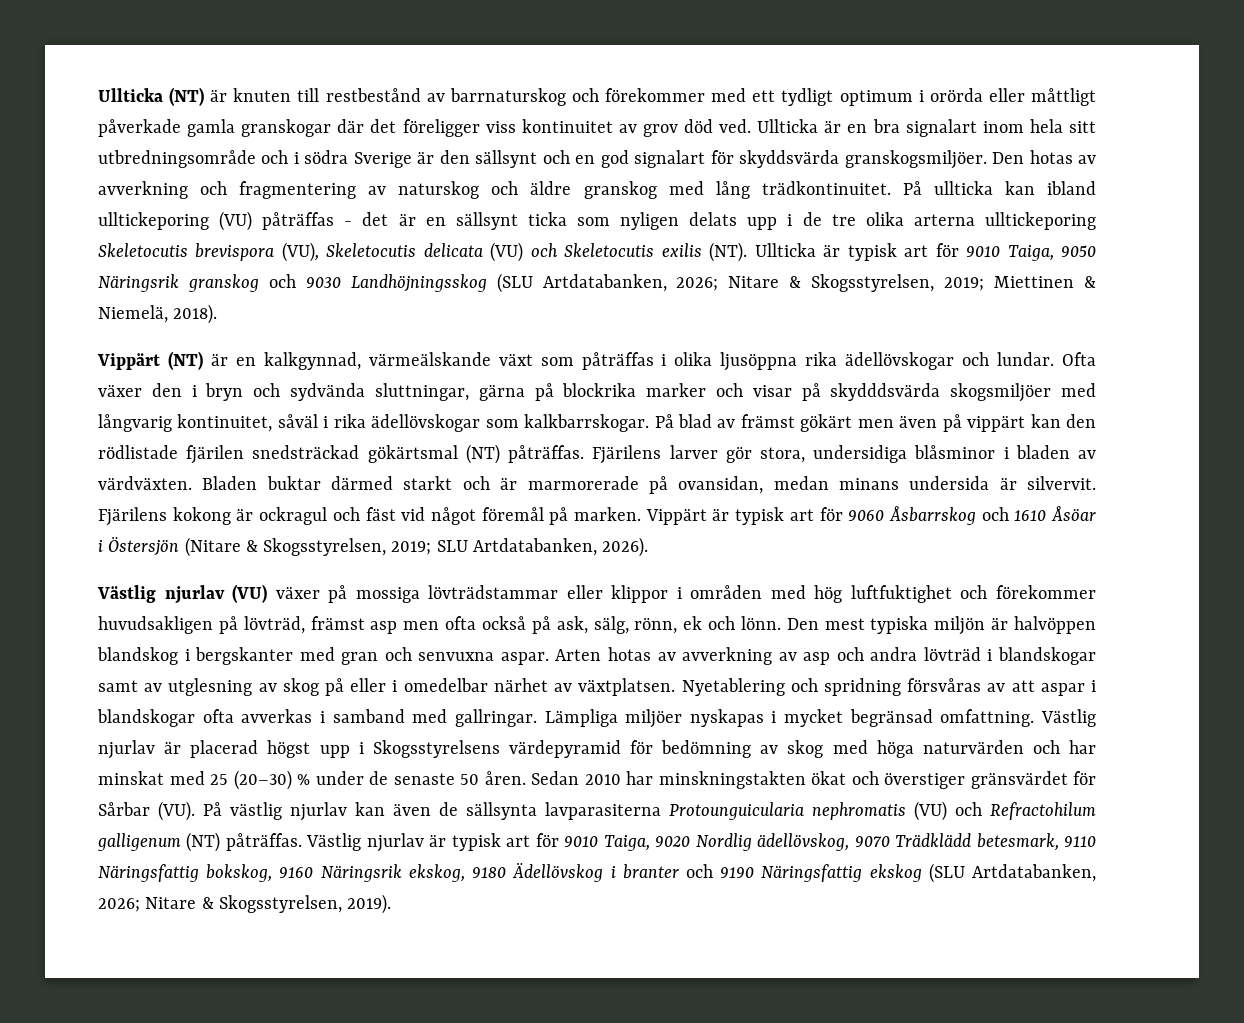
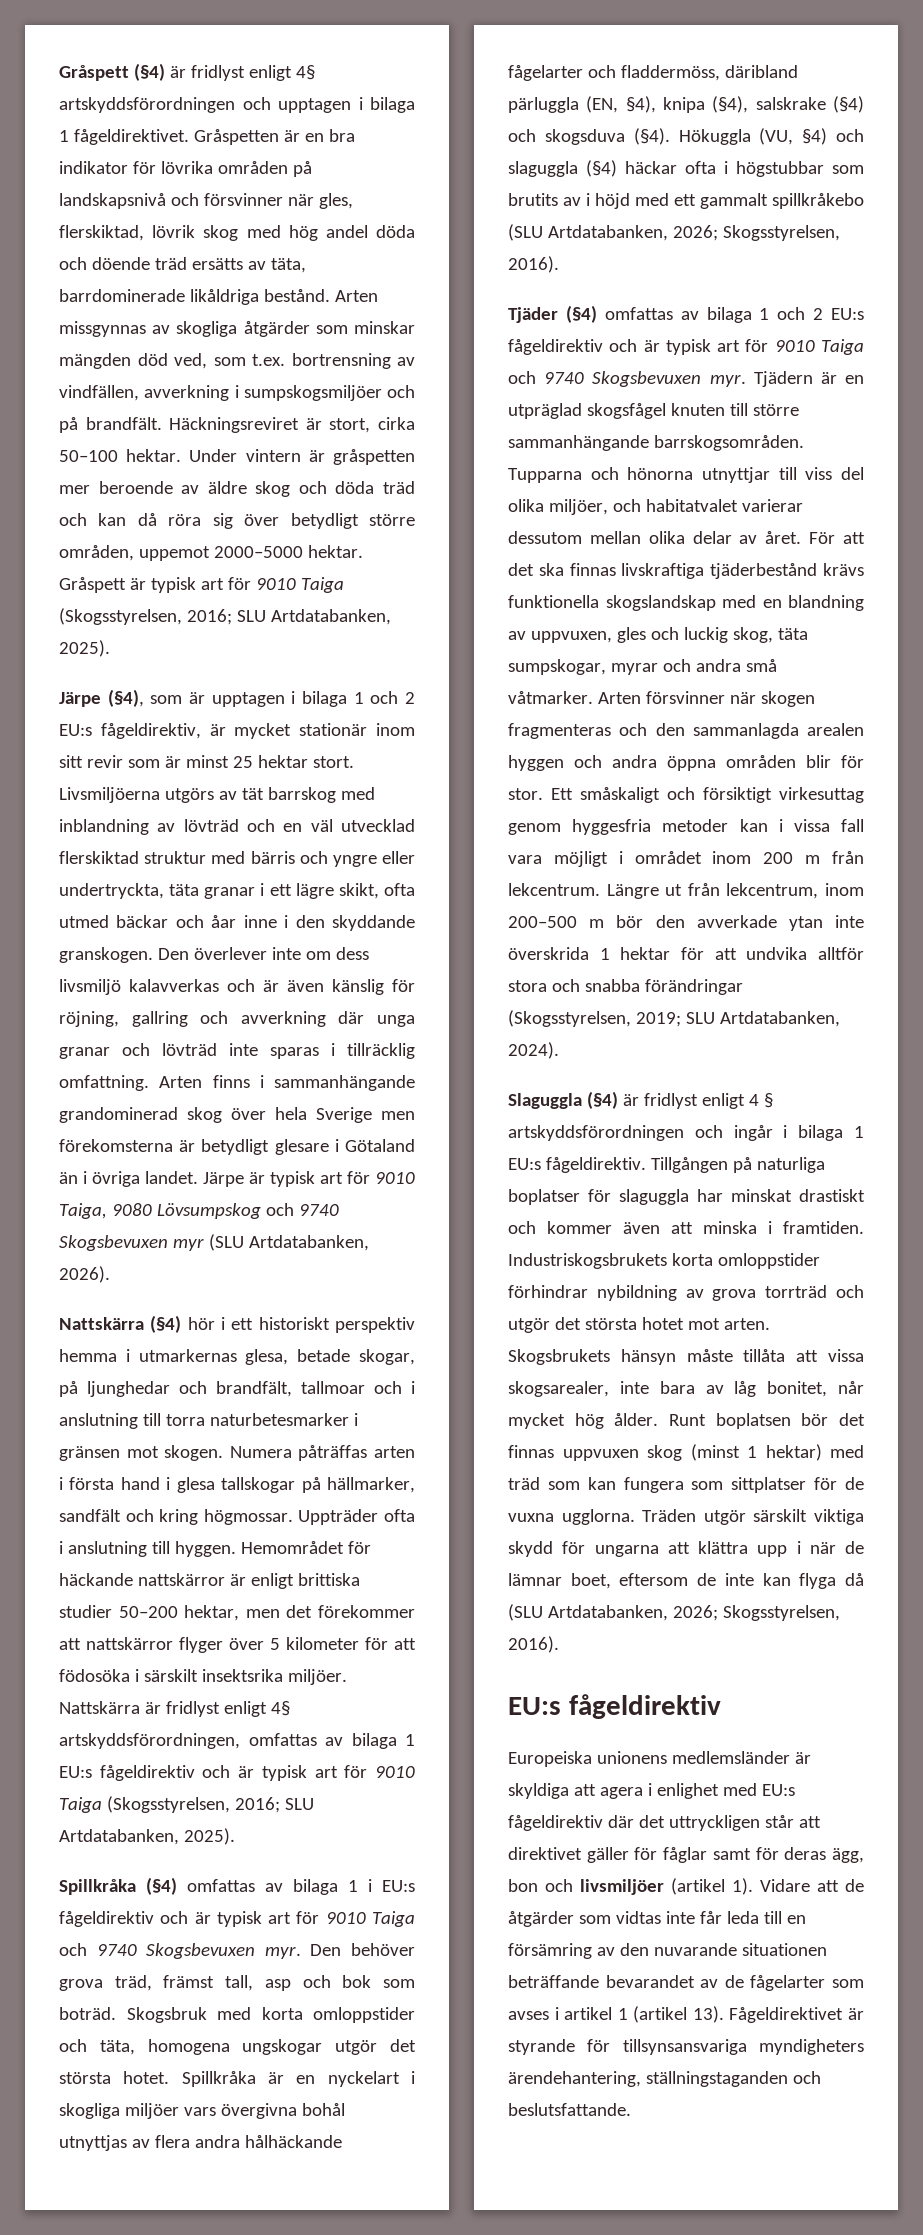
- Ullticka (NT) är knuten till restbestånd av barrnaturskog och förekommer med ett tydligt optimum i orörda eller måttligt påverkade gamla granskogar där det föreligger viss kontinuitet av grov död ved. Ullticka är en bra signalart inom hela sitt utbredningsområde och i södra Sverige är den sällsynt och en god signalart för skyddsvärda granskogsmiljöer. Den hotas av avverkning och fragmentering av naturskog och äldre granskog med lång trädkontinuitet. På ullticka kan ibland ulltickeporing (VU) påträffas - det är en sällsynt ticka som nyligen delats upp i de tre olika arterna ulltickeporing Skeletocutis brevispora (VU), Skeletocutis delicata (VU) och Skeletocutis exilis (NT). Ullticka är typisk art för 9010 Taiga, 9050 Näringsrik granskog och 9030 Landhöjningsskog (SLU Artdatabanken, 2026; Nitare & Skogsstyrelsen, 2019; Miettinen & Niemelä, 2018).
- Vippärt (NT) är en kalkgynnad, värmeälskande växt som påträffas i olika ljusöppna rika ädellövskogar och lundar. Ofta växer den i bryn och sydvända sluttningar, gärna på blockrika marker och visar på skydddsvärda skogsmiljöer med långvarig kontinuitet, såväl i rika ädellövskogar som kalkbarrskogar. På blad av främst gökärt men även på vippärt kan den rödlistade fjärilen snedsträckad gökärtsmal (NT) påträffas. Fjärilens larver gör stora, undersidiga blåsminor i bladen av värdväxten. Bladen buktar därmed starkt och är marmorerade på ovansidan, medan minans undersida är silvervit. Fjärilens kokong är ockragul och fäst vid något föremål på marken. Vippärt är typisk art för 9060 Åsbarrskog och 1610 Åsöar i Östersjön (Nitare & Skogsstyrelsen, 2019; SLU Artdatabanken, 2026).
- Västlig njurlav (VU) växer på mossiga lövträdstammar eller klippor i områden med hög luftfuktighet och förekommer huvudsakligen på lövträd, främst asp men ofta också på ask, sälg, rönn, ek och lönn. Den mest typiska miljön är halvöppen blandskog i bergskanter med gran och senvuxna aspar. Arten hotas av avverkning av asp och andra lövträd i blandskogar samt av utglesning av skog på eller i omedelbar närhet av växtplatsen. Nyetablering och spridning försvåras av att aspar i blandskogar ofta avverkas i samband med gallringar. Lämpliga miljöer nyskapas i mycket begränsad omfattning. Västlig njurlav är placerad högst upp i Skogsstyrelsens värdepyramid för bedömning av skog med höga naturvärden och har minskat med 25 (20–30) % under de senaste 50 åren. Sedan 2010 har minskningstakten ökat och överstiger gränsvärdet för Sårbar (VU). På västlig njurlav kan även de sällsynta lavparasiterna Protounguicularia nephromatis (VU) och Refractohilum galligenum (NT) påträffas. Västlig njurlav är typisk art för 9010 Taiga, 9020 Nordlig ädellövskog, 9070 Trädklädd betesmark, 9110 Näringsfattig bokskog, 9160 Näringsrik ekskog, 9180 Ädellövskog i branter och 9190 Näringsfattig ekskog (SLU Artdatabanken, 2026; Nitare & Skogsstyrelsen, 2019).
+ Gråspett (§4) är fridlyst enligt 4§ artskyddsförordningen och upptagen i bilaga 1 fågeldirektivet. Gråspetten är en bra indikator för lövrika områden på landskapsnivå och försvinner när gles, flerskiktad, lövrik skog med hög andel döda och döende träd ersätts av täta, barrdominerade likåldriga bestånd. Arten missgynnas av skogliga åtgärder som minskar mängden död ved, som t.ex. bortrensning av vindfällen, avverkning i sumpskogsmiljöer och på brandfält. Häckningsreviret är stort, cirka 50–100 hektar. Under vintern är gråspetten mer beroende av äldre skog och döda träd och kan då röra sig över betydligt större områden, uppemot 2000–5000 hektar. Gråspett är typisk art för 9010 Taiga (Skogsstyrelsen, 2016; SLU Artdatabanken, 2025).
+ Järpe (§4), som är upptagen i bilaga 1 och 2 EU:s fågeldirektiv, är mycket stationär inom sitt revir som är minst 25 hektar stort. Livsmiljöerna utgörs av tät barrskog med inblandning av lövträd och en väl utvecklad flerskiktad struktur med bärris och yngre eller undertryckta, täta granar i ett lägre skikt, ofta utmed bäckar och åar inne i den skyddande granskogen. Den överlever inte om dess livsmiljö kalavverkas och är även känslig för röjning, gallring och avverkning där unga granar och lövträd inte sparas i tillräcklig omfattning. Arten finns i sammanhängande grandominerad skog över hela Sverige men förekomsterna är betydligt glesare i Götaland än i övriga landet. Järpe är typisk art för 9010 Taiga, 9080 Lövsumpskog och 9740 Skogsbevuxen myr (SLU Artdatabanken, 2026).
+ Nattskärra (§4) hör i ett historiskt perspektiv hemma i utmarkernas glesa, betade skogar, på ljunghedar och brandfält, tallmoar och i anslutning till torra naturbetesmarker i gränsen mot skogen. Numera påträffas arten i första hand i glesa tallskogar på hällmarker, sandfält och kring högmossar. Uppträder ofta i anslutning till hyggen. Hemområdet för häckande nattskärror är enligt brittiska studier 50–200 hektar, men det förekommer att nattskärror flyger över 5 kilometer för att födosöka i särskilt insektsrika miljöer. Nattskärra är fridlyst enligt 4§ artskyddsförordningen, omfattas av bilaga 1 EU:s fågeldirektiv och är typisk art för 9010 Taiga (Skogsstyrelsen, 2016; SLU Artdatabanken, 2025).
+ Spillkråka (§4) omfattas av bilaga 1 i EU:s fågeldirektiv och är typisk art för 9010 Taiga och 9740 Skogsbevuxen myr. Den behöver grova träd, främst tall, asp och bok som boträd. Skogsbruk med korta omloppstider och täta, homogena ungskogar utgör det största hotet. Spillkråka är en nyckelart i skogliga miljöer vars övergivna bohål utnyttjas av flera andra hålhäckande fågelarter och fladdermöss, däribland pärluggla (EN, §4), knipa (§4), salskrake (§4) och skogsduva (§4). Hökuggla (VU, §4) och slaguggla (§4) häckar ofta i högstubbar som brutits av i höjd med ett gammalt spillkråkebo (SLU Artdatabanken, 2026; Skogsstyrelsen, 2016).
+ Tjäder (§4) omfattas av bilaga 1 och 2 EU:s fågeldirektiv och är typisk art för 9010 Taiga och 9740 Skogsbevuxen myr. Tjädern är en utpräglad skogsfågel knuten till större sammanhängande barrskogsområden. Tupparna och hönorna utnyttjar till viss del olika miljöer, och habitatvalet varierar dessutom mellan olika delar av året. För att det ska finnas livskraftiga tjäderbestånd krävs funktionella skogslandskap med en blandning av uppvuxen, gles och luckig skog, täta sumpskogar, myrar och andra små våtmarker. Arten försvinner när skogen fragmenteras och den sammanlagda arealen hyggen och andra öppna områden blir för stor. Ett småskaligt och försiktigt virkesuttag genom hyggesfria metoder kan i vissa fall vara möjligt i området inom 200 m från lekcentrum. Längre ut från lekcentrum, inom 200–500 m bör den avverkade ytan inte överskrida 1 hektar för att undvika alltför stora och snabba förändringar (Skogsstyrelsen, 2019; SLU Artdatabanken, 2024).
+ Slaguggla (§4) är fridlyst enligt 4 § artskyddsförordningen och ingår i bilaga 1 EU:s fågeldirektiv. Tillgången på naturliga boplatser för slaguggla har minskat drastiskt och kommer även att minska i framtiden. Industriskogsbrukets korta omloppstider förhindrar nybildning av grova torrträd och utgör det största hotet mot arten. Skogsbrukets hänsyn måste tillåta att vissa skogsarealer, inte bara av låg bonitet, når mycket hög ålder. Runt boplatsen bör det finnas uppvuxen skog (minst 1 hektar) med träd som kan fungera som sittplatser för de vuxna ugglorna. Träden utgör särskilt viktiga skydd för ungarna att klättra upp i när de lämnar boet, eftersom de inte kan flyga då (SLU Artdatabanken, 2026; Skogsstyrelsen, 2016).
+ EU:s fågeldirektiv
+ Europeiska unionens medlemsländer är skyldiga att agera i enlighet med EU:s fågeldirektiv där det uttryckligen står att direktivet gäller för fåglar samt för deras ägg, bon och livsmiljöer (artikel 1). Vidare att de åtgärder som vidtas inte får leda till en försämring av den nuvarande situationen beträffande bevarandet av de fågelarter som avses i artikel 1 (artikel 13). Fågeldirektivet är styrande för tillsynsansvariga myndigheters ärendehantering, ställningstaganden och beslutsfattande.

